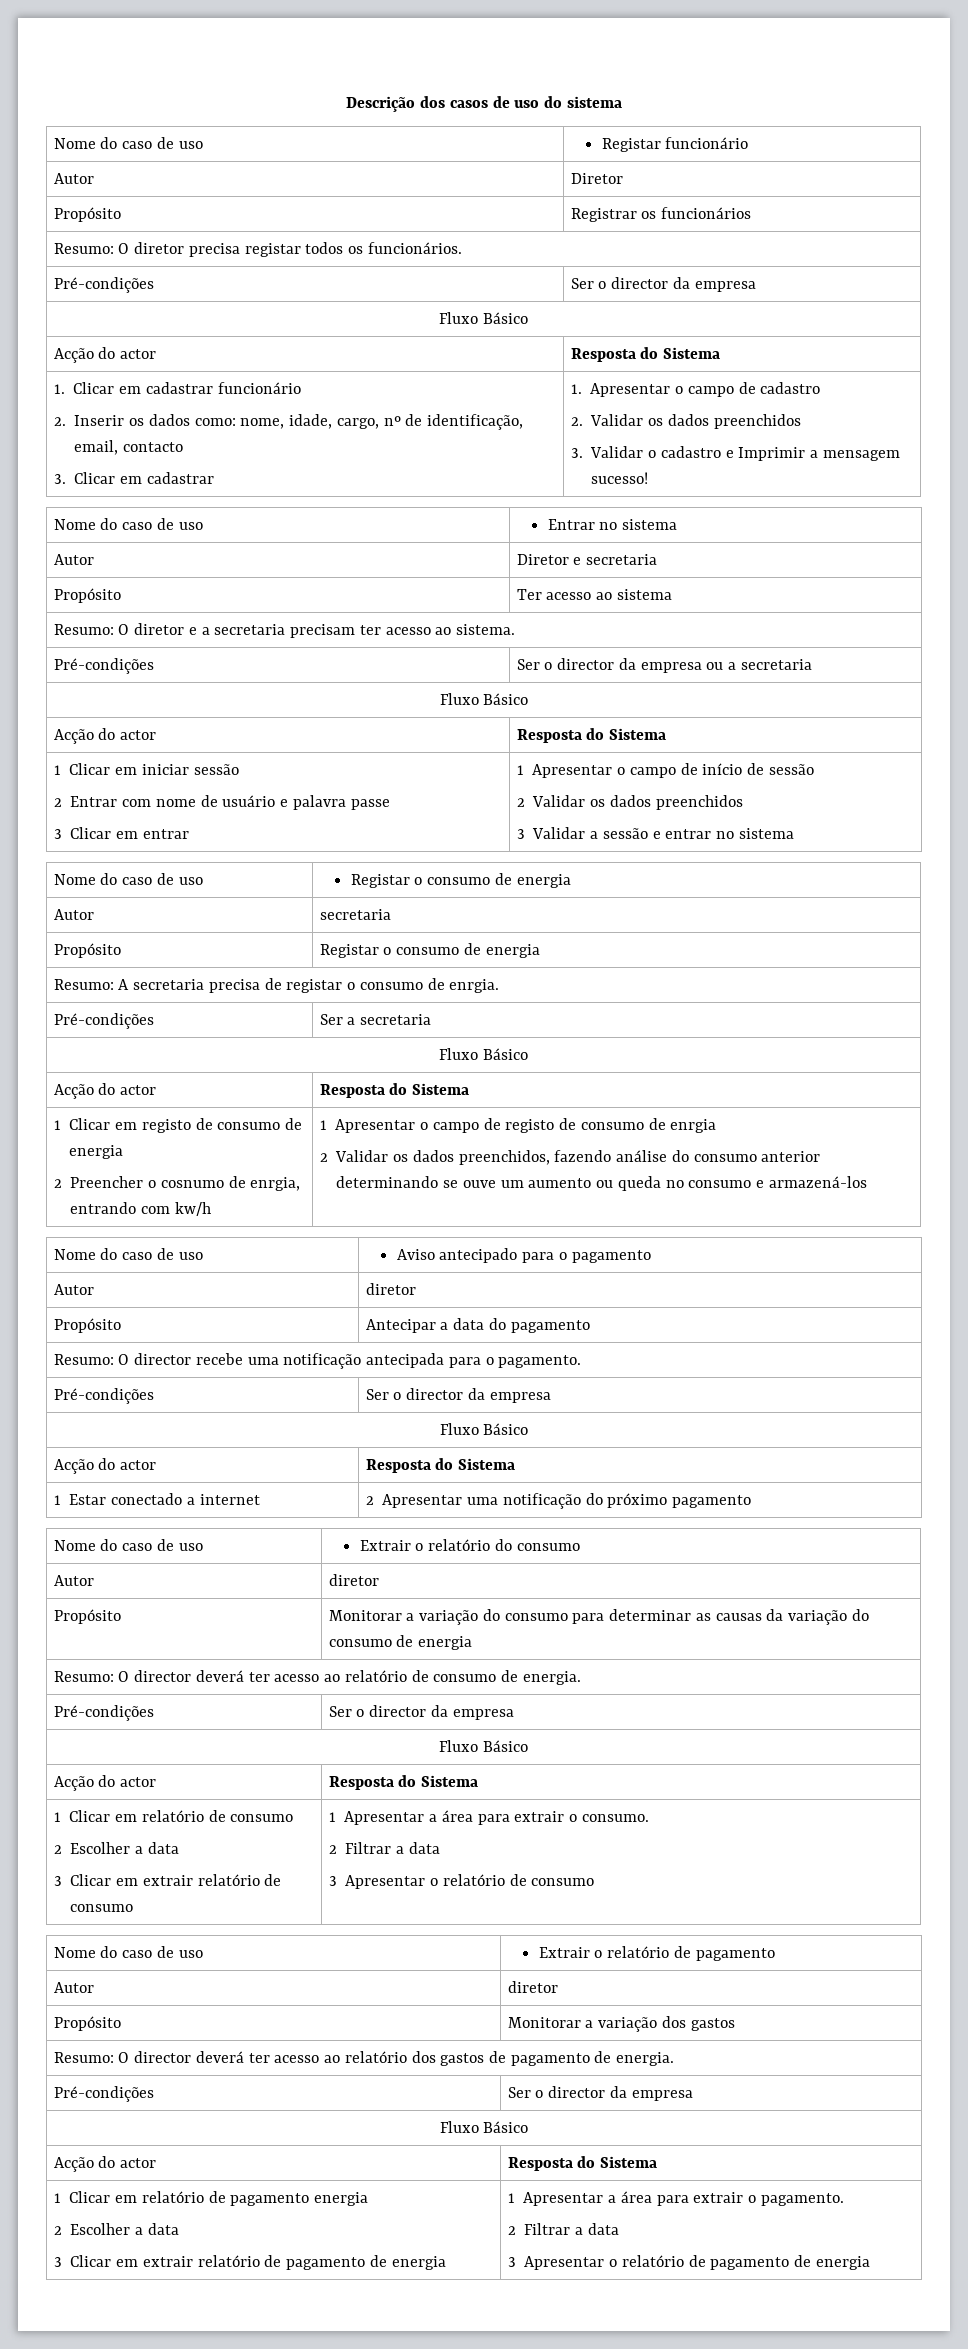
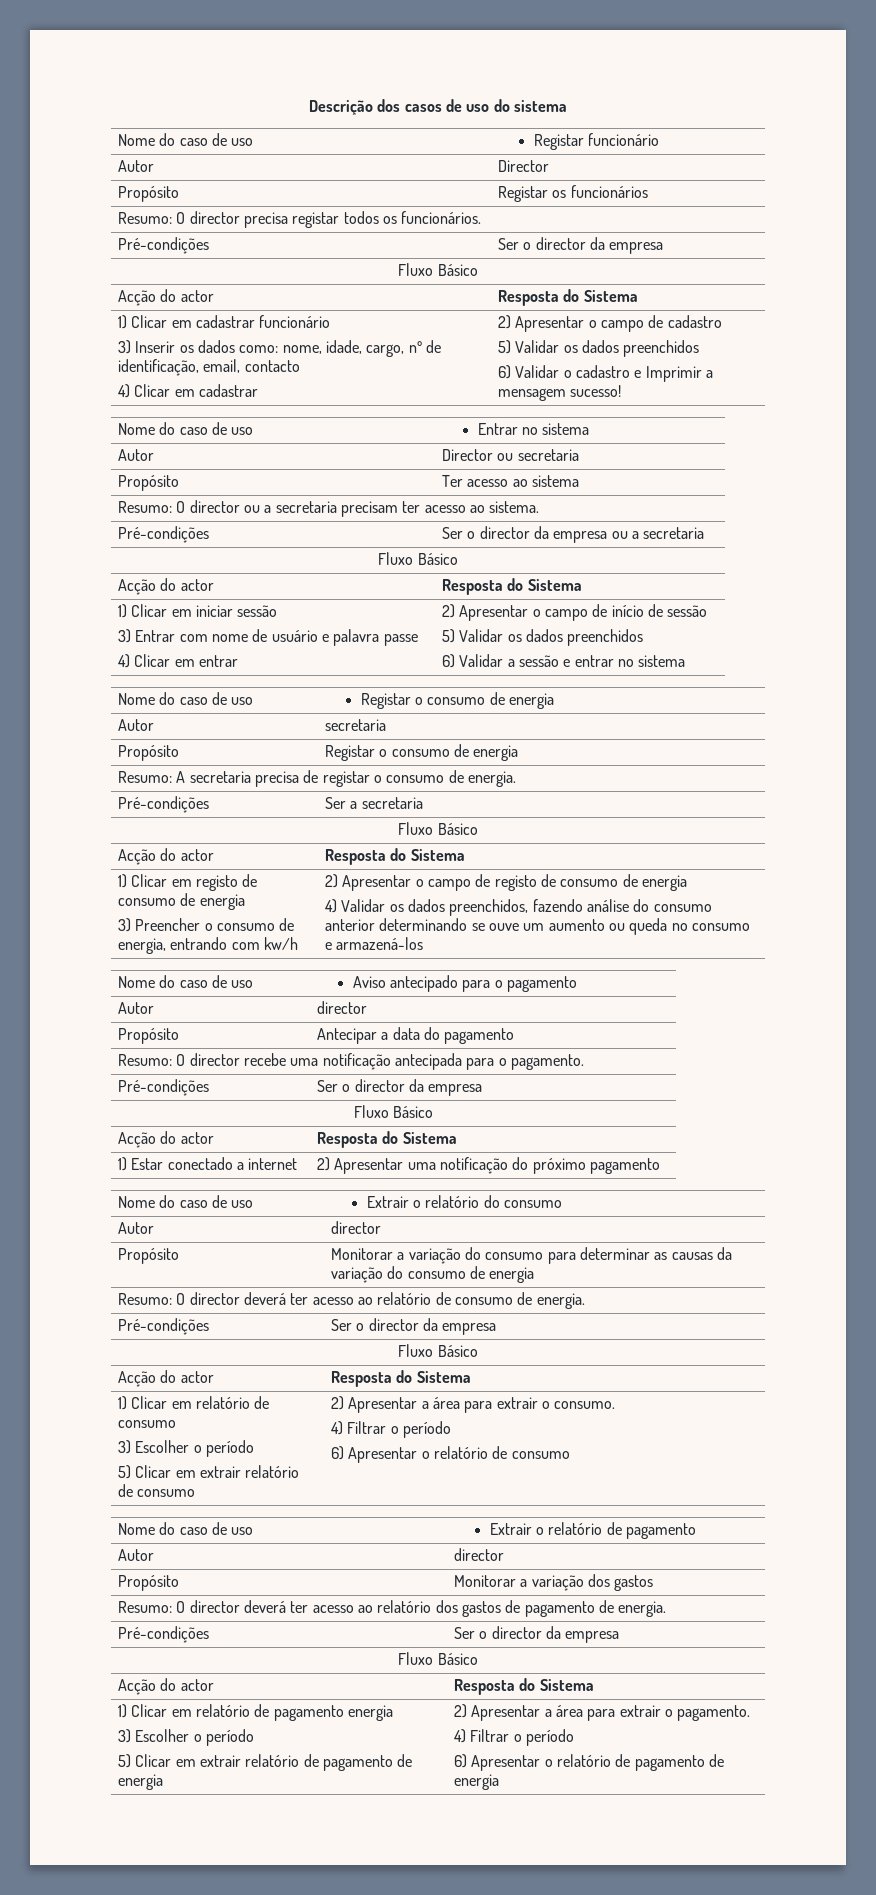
  Nome do caso de uso | Registar funcionário
- Autor | Diretor
- Propósito | Registrar os funcionários
+ Autor | Director
+ Propósito | Registar os funcionários
- Resumo: O diretor precisa registar todos os funcionários.
+ Resumo: O director precisa registar todos os funcionários.
- 1. Clicar em cadastrar funcionário
+ 1) Clicar em cadastrar funcionário
- 2. Inserir os dados como: nome, idade, cargo, nº de identificação, email, contacto
+ 3) Inserir os dados como: nome, idade, cargo, nº de identificação, email, contacto
- 3. Clicar em cadastrar
+ 4) Clicar em cadastrar
- 1. Apresentar o campo de cadastro
- 2. Validar os dados preenchidos
- 3. Validar o cadastro e Imprimir a mensagem sucesso!
+ 2) Apresentar o campo de cadastro
+ 5) Validar os dados preenchidos
+ 6) Validar o cadastro e Imprimir a mensagem sucesso!
- Autor | Diretor e secretaria
+ Autor | Director ou secretaria
- Resumo: O diretor e a secretaria precisam ter acesso ao sistema.
+ Resumo: O director ou a secretaria precisam ter acesso ao sistema.
- 1 Clicar em iniciar sessão
- 2 Entrar com nome de usuário e palavra passe
- 3 Clicar em entrar | 1 Apresentar o campo de início de sessão
- 2 Validar os dados preenchidos
- 3 Validar a sessão e entrar no sistema
+ 1) Clicar em iniciar sessão
+ 3) Entrar com nome de usuário e palavra passe
+ 4) Clicar em entrar | 2) Apresentar o campo de início de sessão
+ 5) Validar os dados preenchidos
+ 6) Validar a sessão e entrar no sistema
- Resumo: A secretaria precisa de registar o consumo de enrgia.
+ Resumo: A secretaria precisa de registar o consumo de energia.
- 1 Clicar em registo de consumo de energia
+ 1) Clicar em registo de consumo de energia
- 2 Preencher o cosnumo de enrgia, entrando com kw/h
+ 3) Preencher o consumo de energia, entrando com kw/h
- 1 Apresentar o campo de registo de consumo de enrgia
- 2 Validar os dados preenchidos, fazendo análise do consumo anterior determinando se ouve um aumento ou queda no consumo e armazená-los
+ 2) Apresentar o campo de registo de consumo de energia
+ 4) Validar os dados preenchidos, fazendo análise do consumo anterior determinando se ouve um aumento ou queda no consumo e armazená-los
  Nome do caso de uso | Aviso antecipado para o pagamento
- Autor | diretor
+ Autor | director
- 1 Estar conectado a internet | 2 Apresentar uma notificação do próximo pagamento
+ 1) Estar conectado a internet | 2) Apresentar uma notificação do próximo pagamento
  Nome do caso de uso | Extrair o relatório do consumo
- Autor | diretor
+ Autor | director
- 1 Clicar em relatório de consumo
- 2 Escolher a data
- 3 Clicar em extrair relatório de consumo | 1 Apresentar a área para extrair o consumo.
- 2 Filtrar a data
- 3 Apresentar o relatório de consumo
+ 1) Clicar em relatório de consumo
+ 3) Escolher o período
+ 5) Clicar em extrair relatório de consumo | 2) Apresentar a área para extrair o consumo.
+ 4) Filtrar o período
+ 6) Apresentar o relatório de consumo
  Nome do caso de uso | Extrair o relatório de pagamento
- Autor | diretor
+ Autor | director
- 1 Clicar em relatório de pagamento energia
- 2 Escolher a data
- 3 Clicar em extrair relatório de pagamento de energia | 1 Apresentar a área para extrair o pagamento.
- 2 Filtrar a data
- 3 Apresentar o relatório de pagamento de energia
+ 1) Clicar em relatório de pagamento energia
+ 3) Escolher o período
+ 5) Clicar em extrair relatório de pagamento de energia | 2) Apresentar a área para extrair o pagamento.
+ 4) Filtrar o período
+ 6) Apresentar o relatório de pagamento de energia

